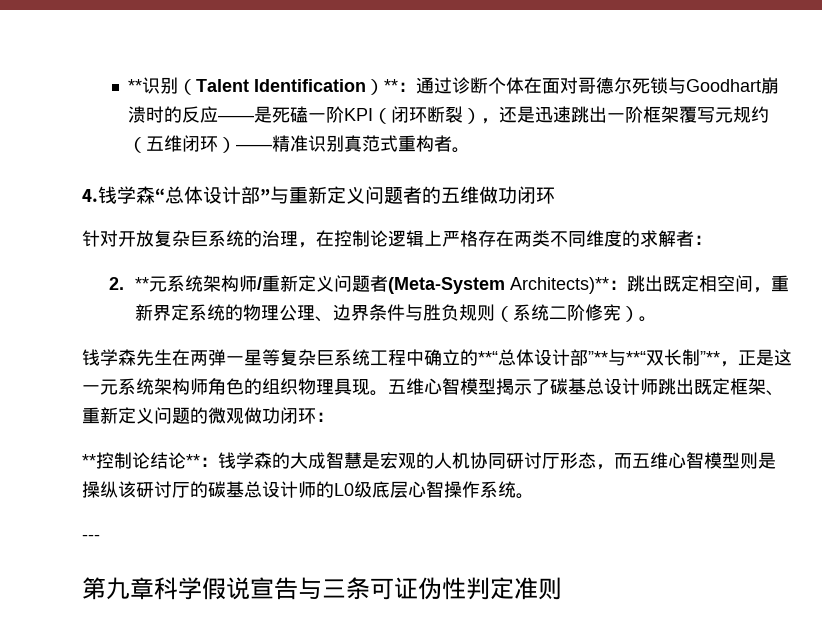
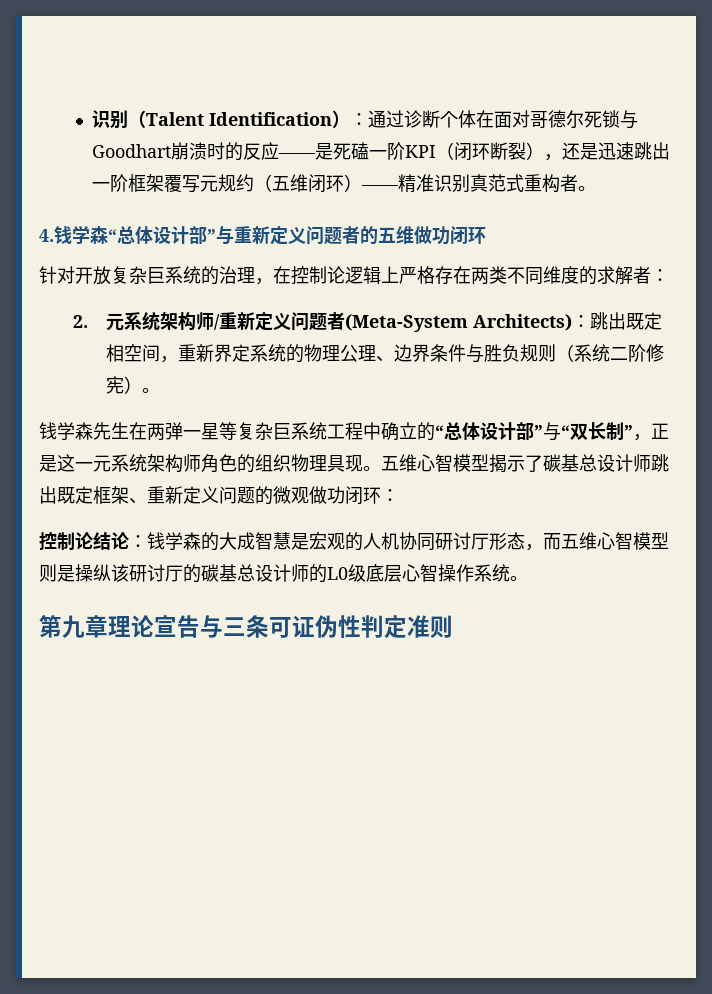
- **识别（Talent Identification）**：通过诊断个体在面对哥德尔死锁与Goodhart崩溃时的反应——是死磕一阶KPI（闭环断裂），还是迅速跳出一阶框架覆写元规约（五维闭环）——精准识别真范式重构者。
+ 识别（Talent Identification）：通过诊断个体在面对哥德尔死锁与Goodhart崩溃时的反应——是死磕一阶KPI（闭环断裂），还是迅速跳出一阶框架覆写元规约（五维闭环）——精准识别真范式重构者。
- 2. **元系统架构师/重新定义问题者(Meta-System Architects)**：跳出既定相空间，重新界定系统的物理公理、边界条件与胜负规则（系统二阶修宪）。
+ 2.元系统架构师/重新定义问题者(Meta-System Architects)：跳出既定相空间，重新界定系统的物理公理、边界条件与胜负规则（系统二阶修宪）。
- 钱学森先生在两弹一星等复杂巨系统工程中确立的**“总体设计部”**与**“双长制”**，正是这一元系统架构师角色的组织物理具现。
+ 钱学森先生在两弹一星等复杂巨系统工程中确立的“总体设计部”与“双长制”，正是这一元系统架构师角色的组织物理具现。
- **控制论结论**：钱学森的大成智慧是宏观的人机协同研讨厅形态，而五维心智模型则是操纵该研讨厅的碳基总设计师的L0级底层心智操作系统。
+ 控制论结论：钱学森的大成智慧是宏观的人机协同研讨厅形态，而五维心智模型则是操纵该研讨厅的碳基总设计师的L0级底层心智操作系统。
- ---
- 第九章科学假说宣告与三条可证伪性判定准则
+ 第九章理论宣告与三条可证伪性判定准则

